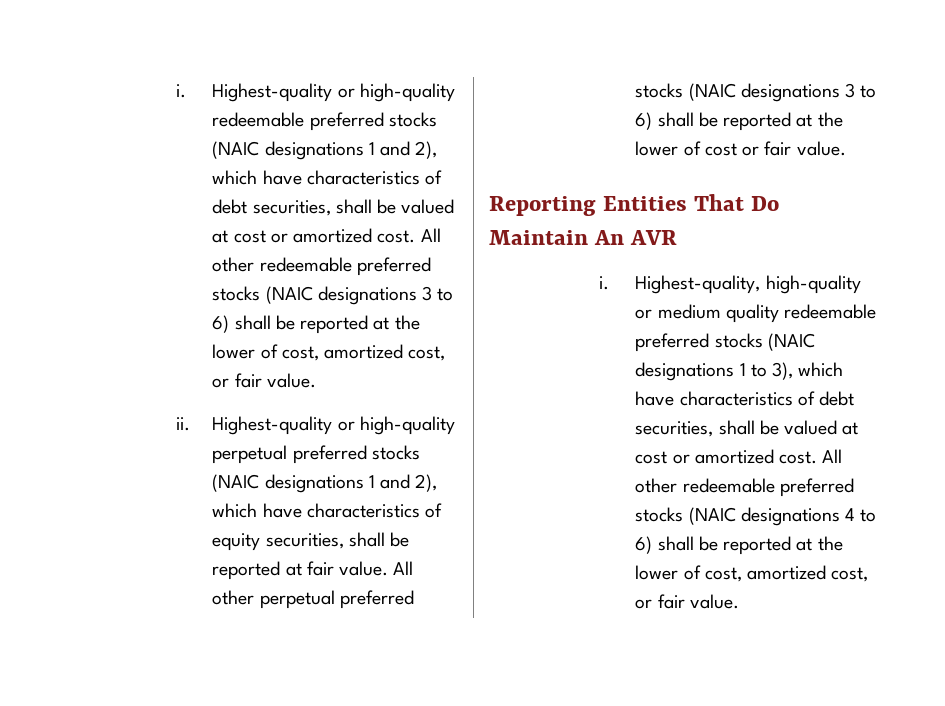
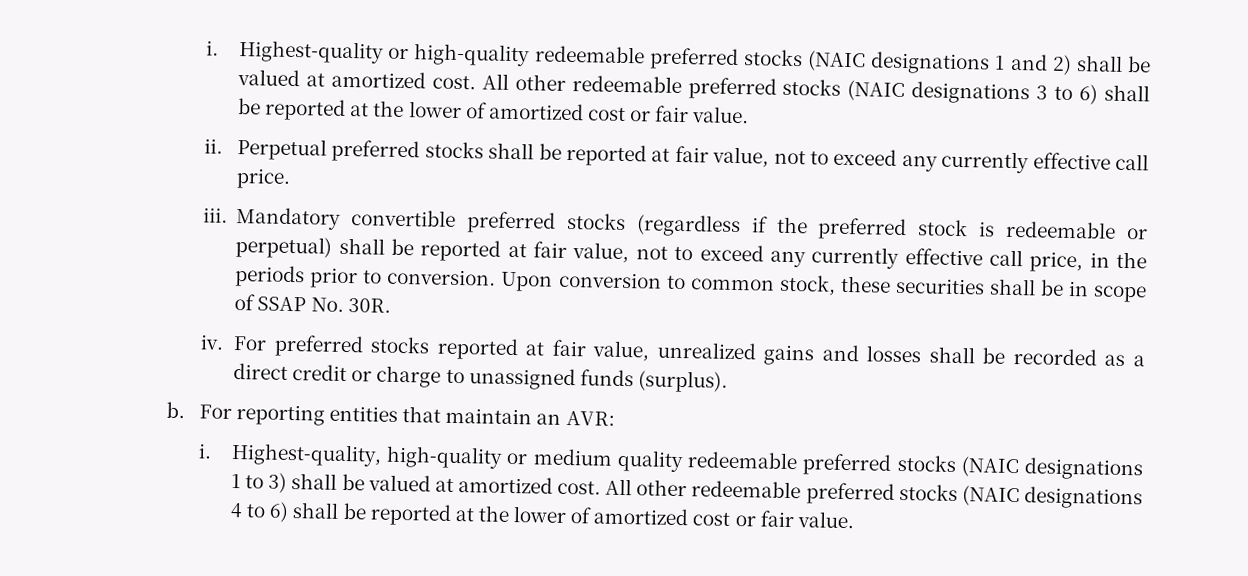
- Highest-quality or high-quality redeemable preferred stocks (NAIC designations 1 and 2), which have characteristics of debt securities, shall be valued at cost or amortized cost.
+ Highest-quality or high-quality redeemable preferred stocks (NAIC designations 1 and 2) shall be valued at amortized cost.
- All other redeemable preferred stocks (NAIC designations 3 to 6) shall be reported at the lower of cost, amortized cost, or fair value.
+ All other redeemable preferred stocks (NAIC designations 3 to 6) shall be reported at the lower of amortized cost or fair value.
- Highest-quality or high-quality perpetual preferred stocks (NAIC designations 1 and 2), which have characteristics of equity securities, shall be reported at fair value. All other perpetual preferred stocks (NAIC designations 3 to 6) shall be reported at the lower of cost or fair value.
- Reporting Entities That Do Maintain An AVR
+ Perpetual preferred stocks shall be reported at fair value, not to exceed any currently effective call price.
+ iii. Mandatory convertible preferred stocks (regardless if the preferred stock is redeemable or perpetual) shall be reported at fair value, not to exceed any currently effective call price, in the periods prior to conversion. Upon conversion to common stock, these securities shall be in scope of SSAP No. 30R.
+ iv. For preferred stocks reported at fair value, unrealized gains and losses shall be recorded as a direct credit or charge to unassigned funds (surplus).
+ b. For reporting entities that maintain an AVR:
- Highest-quality, high-quality or medium quality redeemable preferred stocks (NAIC designations 1 to 3), which have characteristics of debt securities, shall be valued at cost or amortized cost.
+ Highest-quality, high-quality or medium quality redeemable preferred stocks (NAIC designations 1 to 3) shall be valued at amortized cost.
- All other redeemable preferred stocks (NAIC designations 4 to 6) shall be reported at the lower of cost, amortized cost, or fair value.
+ All other redeemable preferred stocks (NAIC designations 4 to 6) shall be reported at the lower of amortized cost or fair value.

